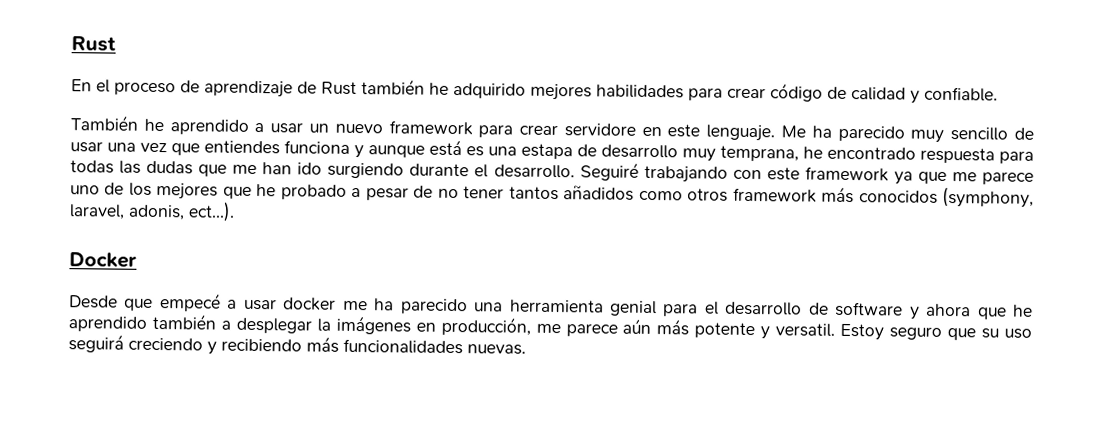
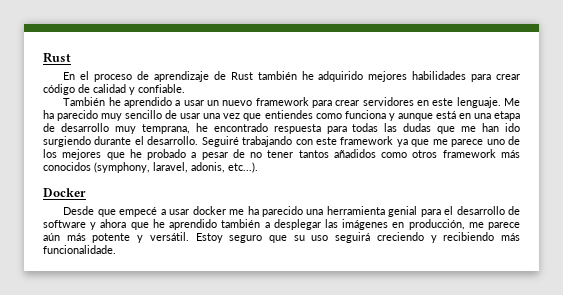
- También he aprendido a usar un nuevo framework para crear servidore en este lenguaje.
+ También he aprendido a usar un nuevo framework para crear servidores en este lenguaje.
- Me ha parecido muy sencillo de usar una vez que entiendes funciona y aunque está es una estapa de desarrollo muy temprana, he encontrado respuesta para todas las dudas que me han ido surgiendo durante el desarrollo.
+ Me ha parecido muy sencillo de usar una vez que entiendes como funciona y aunque está en una etapa de desarrollo muy temprana, he encontrado respuesta para todas las dudas que me han ido surgiendo durante el desarrollo.
- Seguiré trabajando con este framework ya que me parece uno de los mejores que he probado a pesar de no tener tantos añadidos como otros framework más conocidos (symphony, laravel, adonis, ect...).
+ Seguiré trabajando con este framework ya que me parece uno de los mejores que he probado a pesar de no tener tantos añadidos como otros framework más conocidos (symphony, laravel, adonis, etc...).
- Desde que empecé a usar docker me ha parecido una herramienta genial para el desarrollo de software y ahora que he aprendido también a desplegar la imágenes en producción, me parece aún más potente y versatil.
+ Desde que empecé a usar docker me ha parecido una herramienta genial para el desarrollo de software y ahora que he aprendido también a desplegar las imágenes en producción, me parece aún más potente y versátil.
- Estoy seguro que su uso seguirá creciendo y recibiendo más funcionalidades nuevas.
+ Estoy seguro que su uso seguirá creciendo y recibiendo más funcionalidade.

